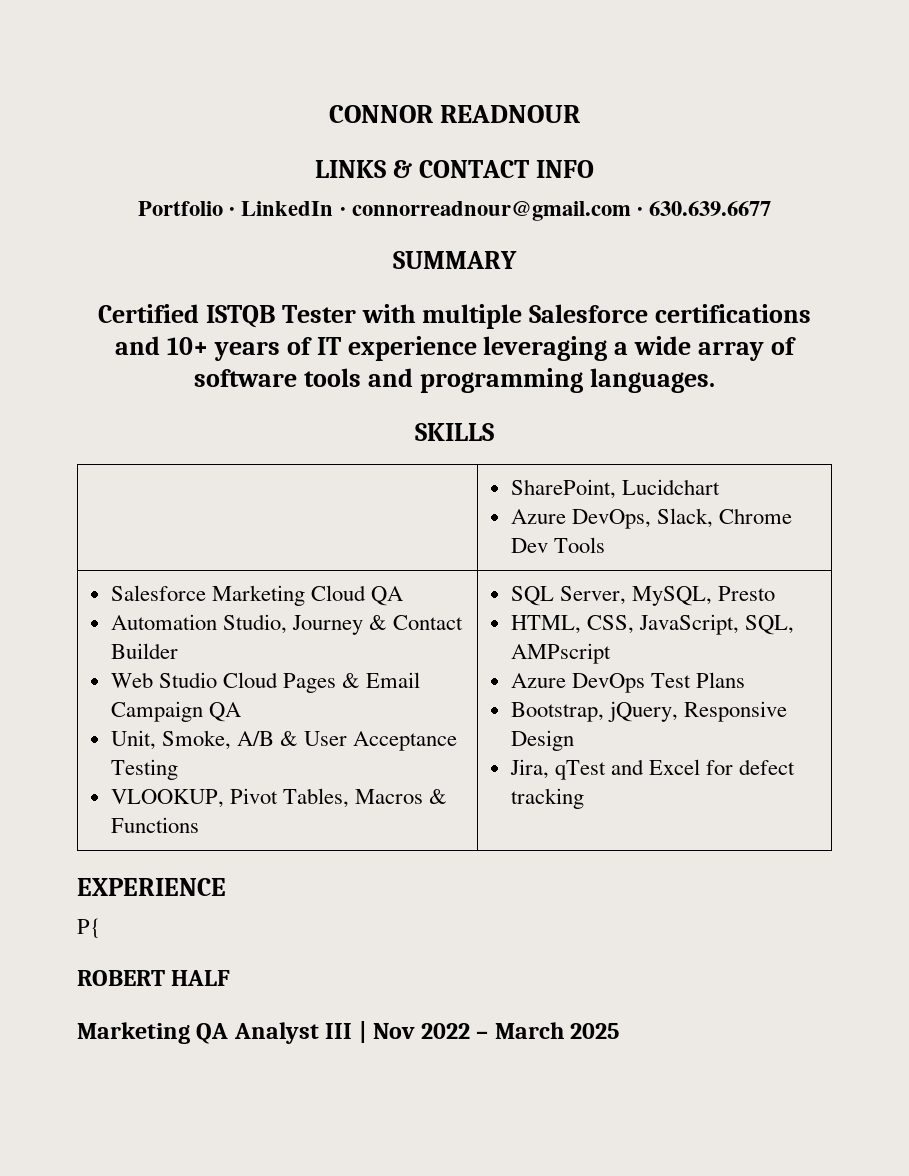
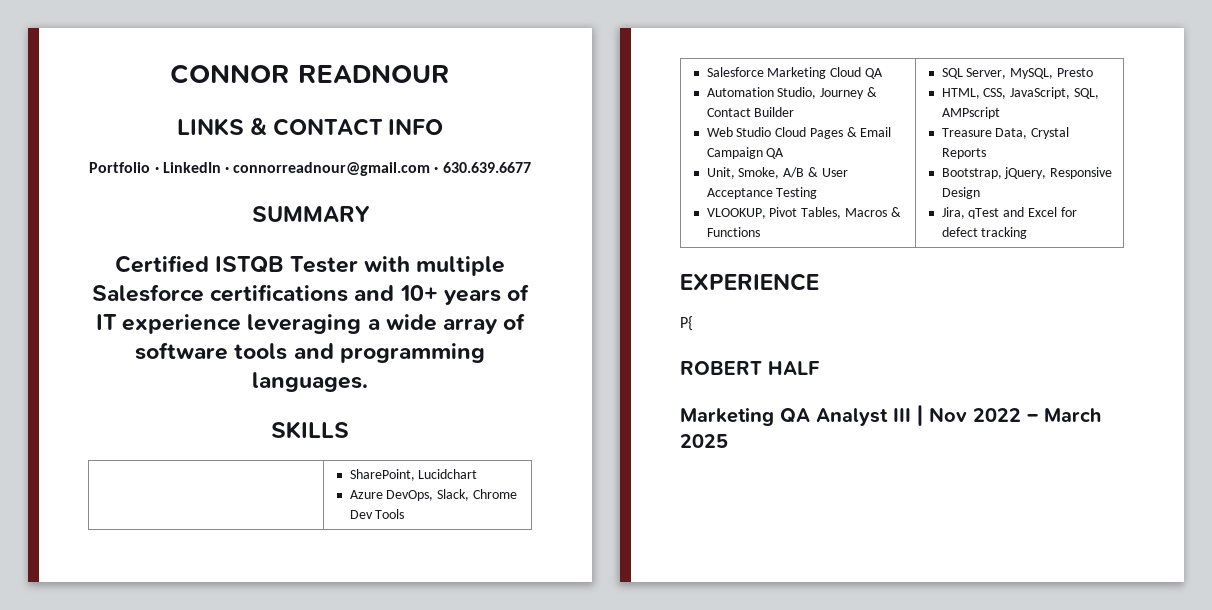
- Azure DevOps Test Plans
+ Treasure Data, Crystal Reports

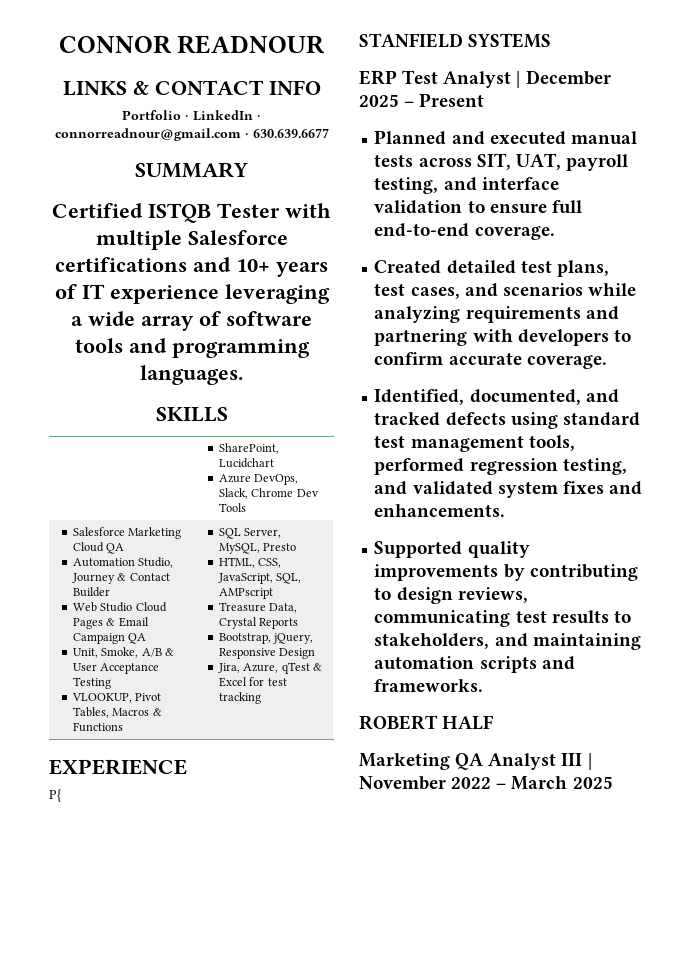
- Jira, qTest and Excel for defect tracking
+ Jira, Azure, qTest & Excel for test tracking
+ STANFIELD SYSTEMS
+ ERP Test Analyst | December 2025 – Present
+ Planned and executed manual tests across SIT, UAT, payroll testing, and interface validation to ensure full end-to-end coverage.
+ Created detailed test plans, test cases, and scenarios while analyzing requirements and partnering with developers to confirm accurate coverage.
+ Identified, documented, and tracked defects using standard test management tools, performed regression testing, and validated system fixes and enhancements.
+ Supported quality improvements by contributing to design reviews, communicating test results to stakeholders, and maintaining automation scripts and frameworks.
- Marketing QA Analyst III | Nov 2022 – March 2025
+ Marketing QA Analyst III | November 2022 – March 2025

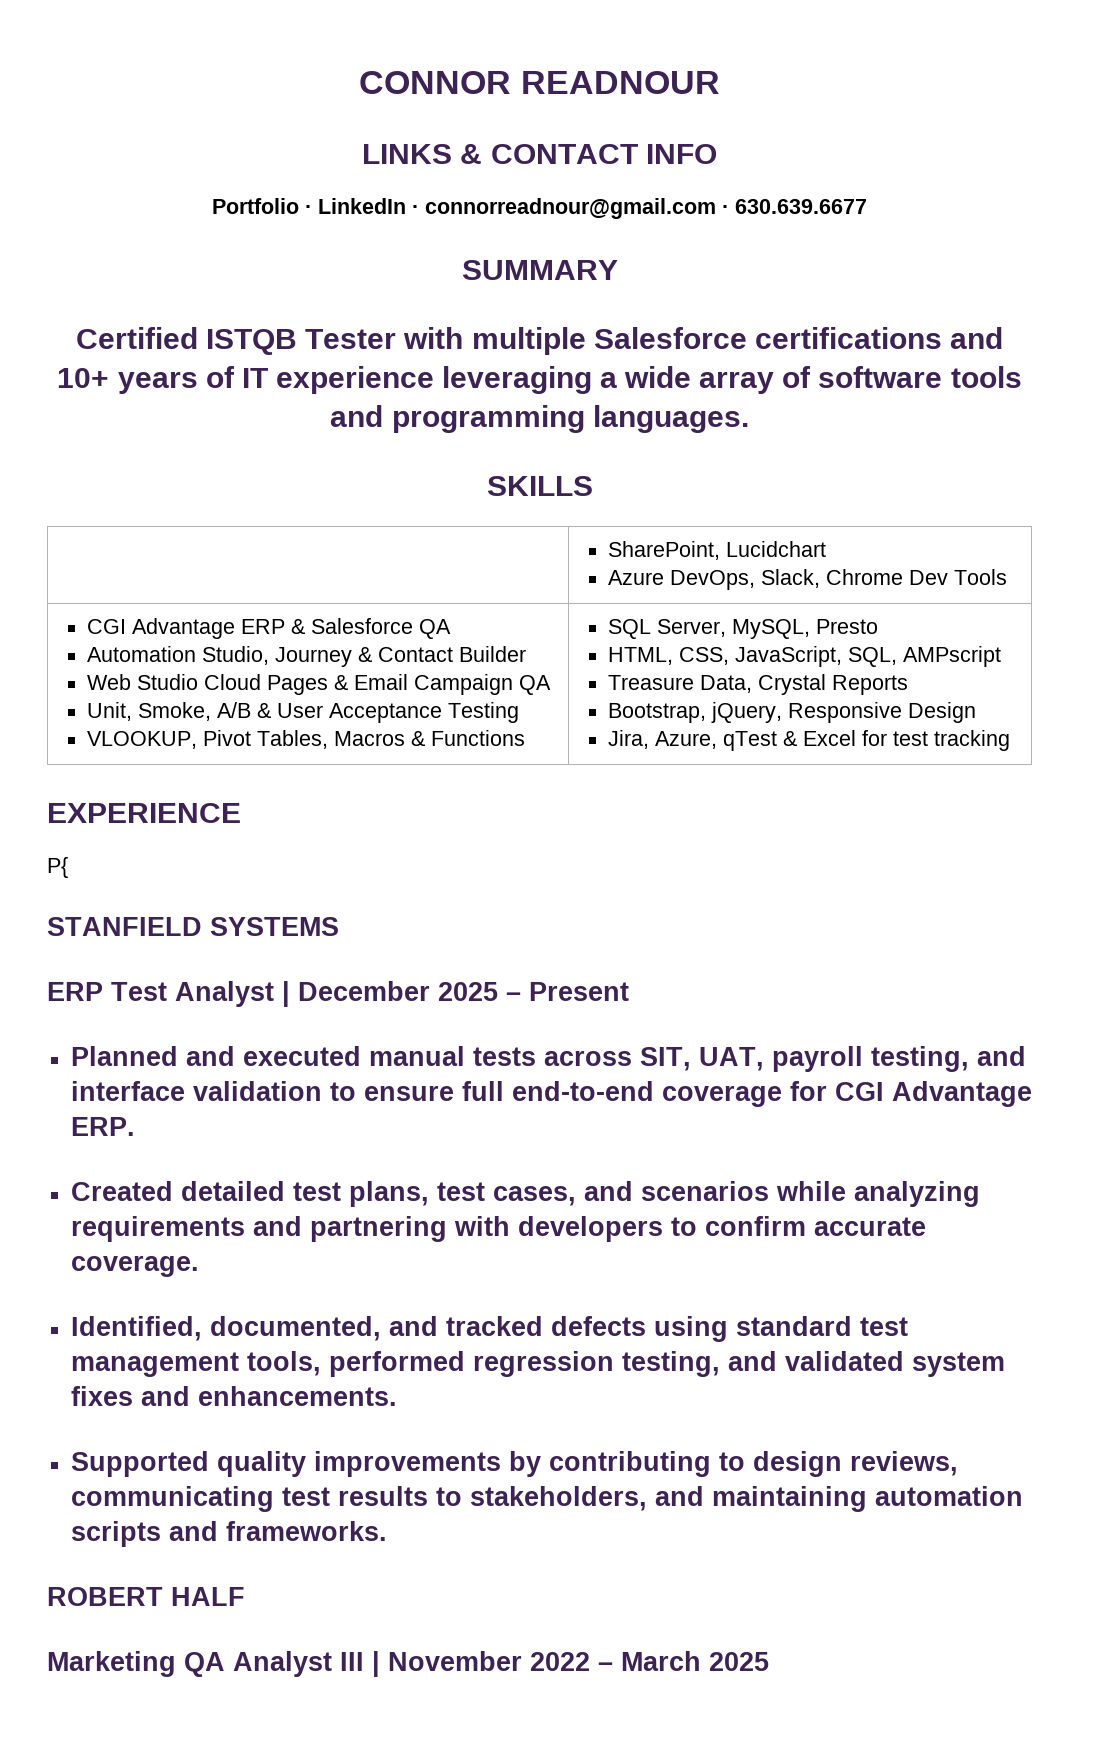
- Salesforce Marketing Cloud QA
+ CGI Advantage ERP & Salesforce QA
- Planned and executed manual tests across SIT, UAT, payroll testing, and interface validation to ensure full end-to-end coverage.
+ Planned and executed manual tests across SIT, UAT, payroll testing, and interface validation to ensure full end-to-end coverage for CGI Advantage ERP.

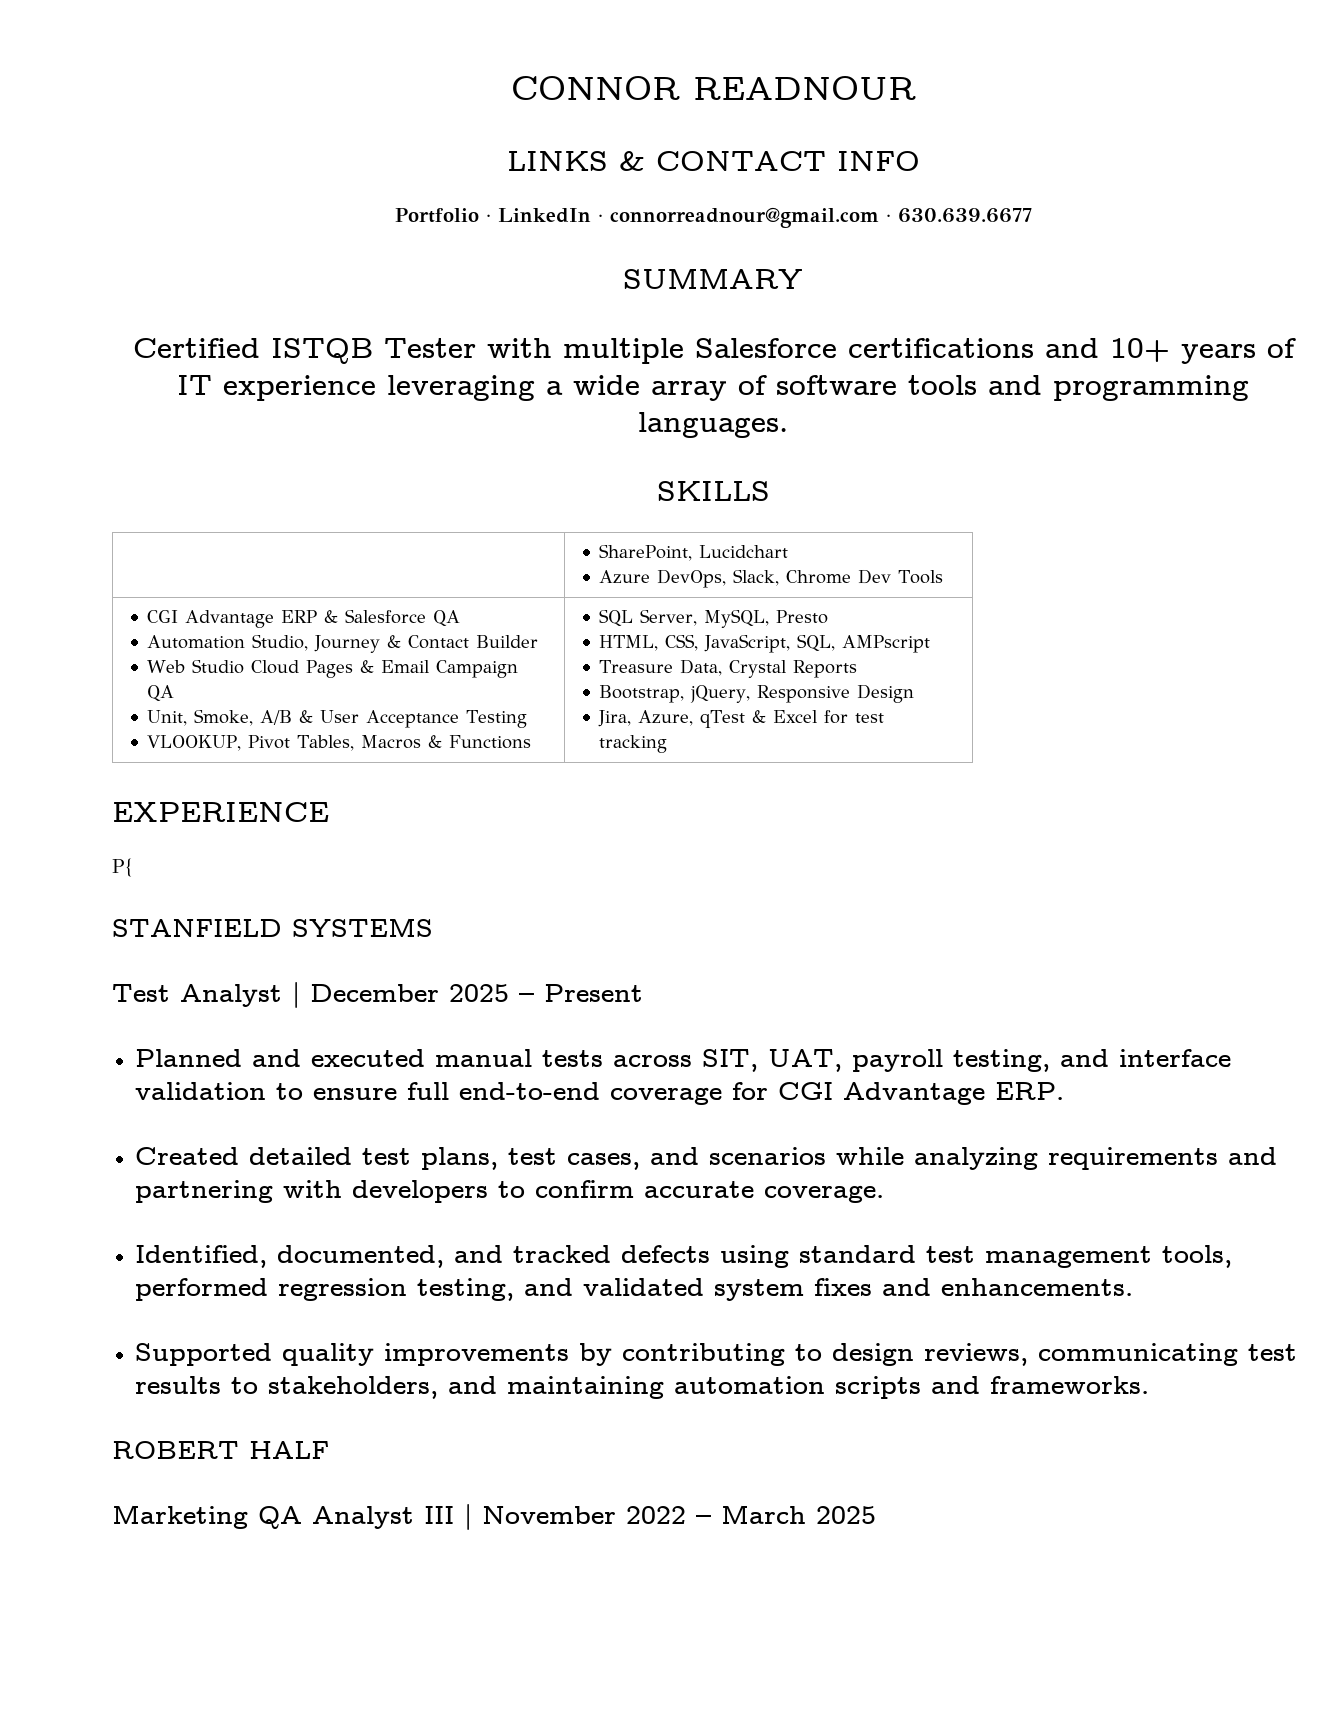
- ERP Test Analyst | December 2025 – Present
+ Test Analyst | December 2025 – Present

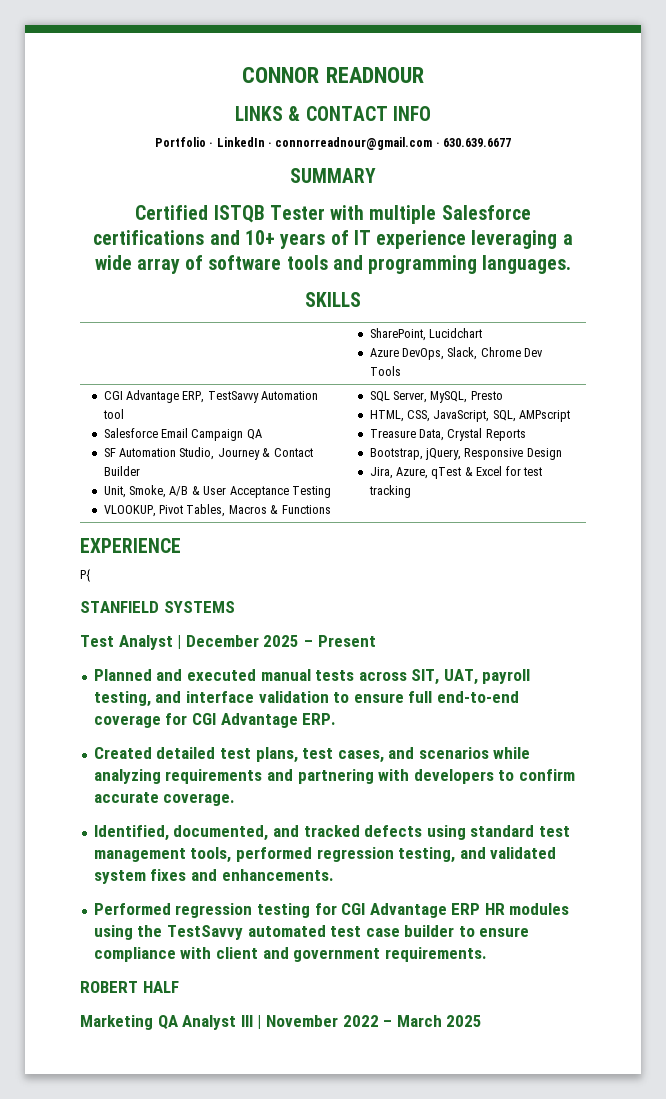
- CGI Advantage ERP & Salesforce QA
- Automation Studio, Journey & Contact Builder
+ CGI Advantage ERP, TestSavvy Automation tool
+ Salesforce Email Campaign QA
+ SF Automation Studio, Journey & Contact Builder
- Web Studio Cloud Pages & Email Campaign QA
- Supported quality improvements by contributing to design reviews, communicating test results to stakeholders, and maintaining automation scripts and frameworks.
+ Performed regression testing for CGI Advantage ERP HR modules using the TestSavvy automated test case builder to ensure compliance with client and government requirements.

